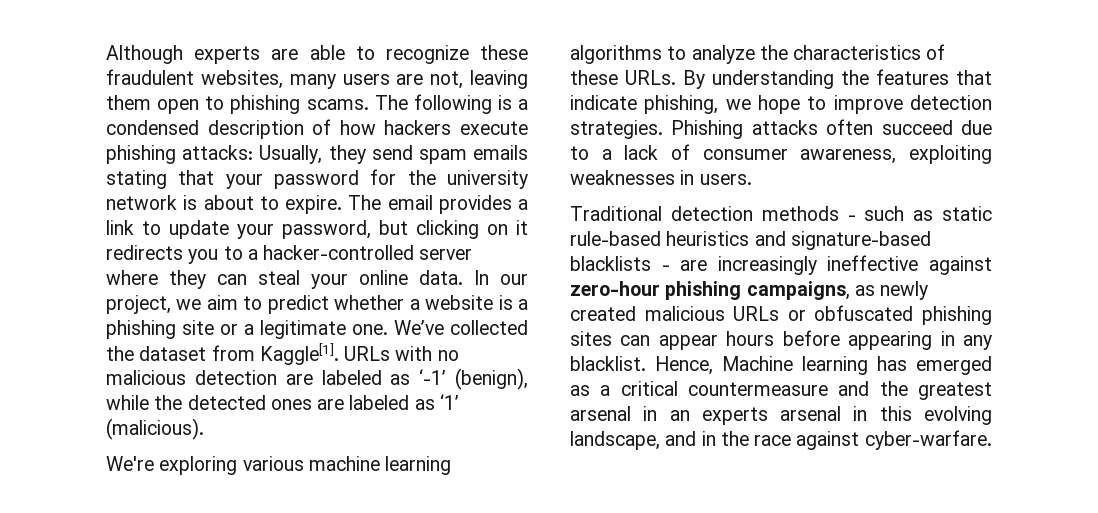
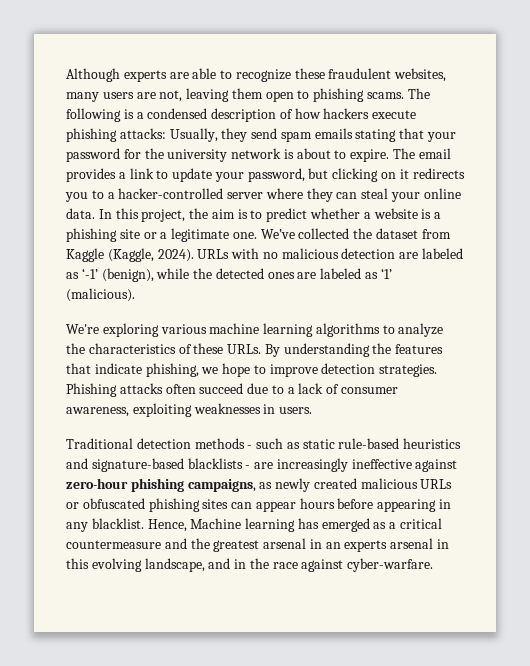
- In our project, we aim to predict whether a website is a phishing site or a legitimate one.
+ In this project, the aim is to predict whether a website is a phishing site or a legitimate one.
- We’ve collected the dataset from Kaggle[1].
+ We’ve collected the dataset from Kaggle (Kaggle, 2024).

